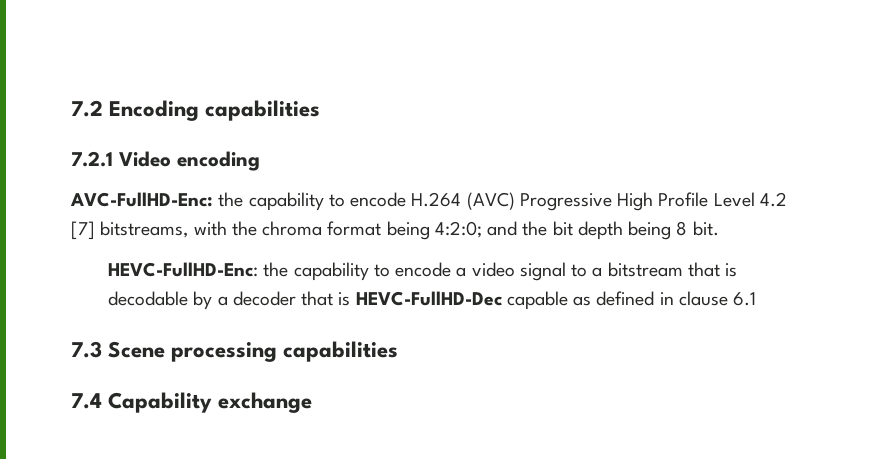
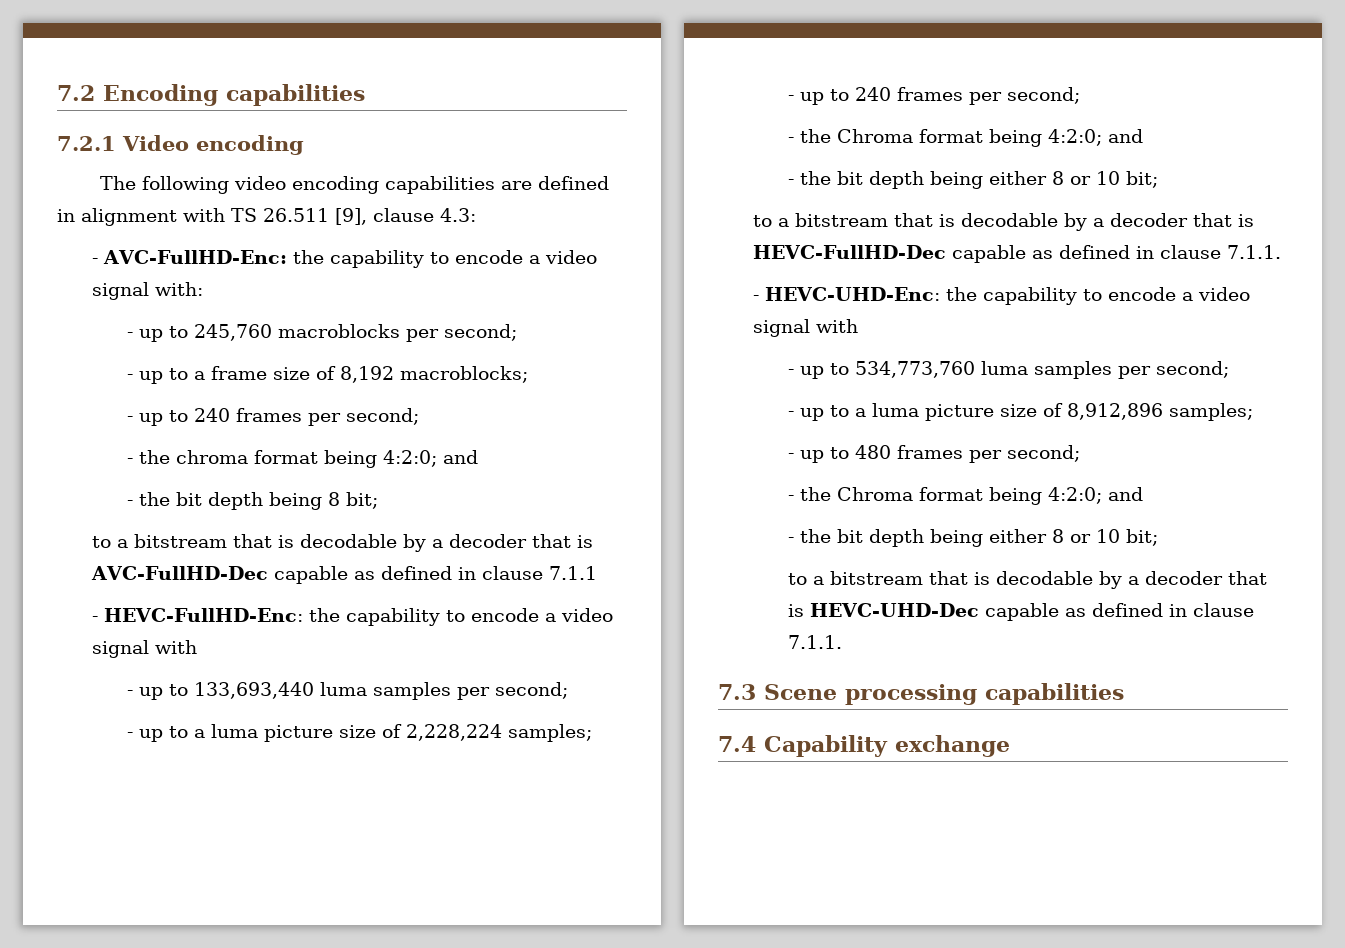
- AVC-FullHD-Enc: the capability to encode H.264 (AVC) Progressive High Profile Level 4.2 [7] bitstreams, with the chroma format being 4:2:0; and the bit depth being 8 bit.
- HEVC-FullHD-Enc: the capability to encode a video signal to a bitstream that is decodable by a decoder that is HEVC-FullHD-Dec capable as defined in clause 6.1
+ The following video encoding capabilities are defined in alignment with TS 26.511 [9], clause 4.3:
+ - AVC-FullHD-Enc: the capability to encode a video signal with:
+ - up to 245,760 macroblocks per second;
+ - up to a frame size of 8,192 macroblocks;
+ - up to 240 frames per second;
+ - the chroma format being 4:2:0; and
+ - the bit depth being 8 bit;
+ to a bitstream that is decodable by a decoder that is AVC-FullHD-Dec capable as defined in clause 7.1.1
+ - HEVC-FullHD-Enc: the capability to encode a video signal with
+ - up to 133,693,440 luma samples per second;
+ - up to a luma picture size of 2,228,224 samples;
+ - up to 240 frames per second;
+ - the Chroma format being 4:2:0; and
+ - the bit depth being either 8 or 10 bit;
+ to a bitstream that is decodable by a decoder that is HEVC-FullHD-Dec capable as defined in clause 7.1.1.
+ - HEVC-UHD-Enc: the capability to encode a video signal with
+ - up to 534,773,760 luma samples per second;
+ - up to a luma picture size of 8,912,896 samples;
+ - up to 480 frames per second;
+ - the Chroma format being 4:2:0; and
+ - the bit depth being either 8 or 10 bit;
+ to a bitstream that is decodable by a decoder that is HEVC-UHD-Dec capable as defined in clause 7.1.1.

